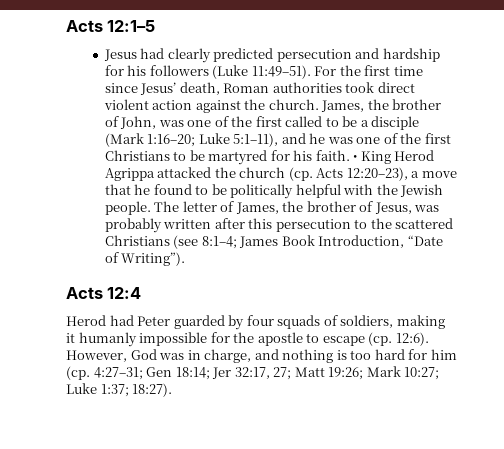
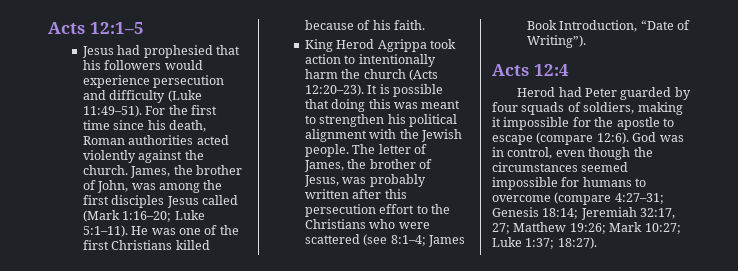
- Jesus had clearly predicted persecution and hardship for his followers (Luke 11:49–51).
+ Jesus had prophesied that his followers would experience persecution and difficulty (Luke 11:49–51).
- For the first time since Jesus’ death, Roman authorities took direct violent action against the church.
+ For the first time since his death, Roman authorities acted violently against the church.
- James, the brother of John, was one of the first called to be a disciple (Mark 1:16–20; Luke 5:1–11), and he was one of the first Christians to be martyred for his faith. • King Herod Agrippa attacked the church (cp. Acts 12:20–23), a move that he found to be politically helpful with the Jewish people.
+ James, the brother of John, was among the first disciples Jesus called (Mark 1:16–20; Luke 5:1–11). He was one of the first Christians killed because of his faith.
+ King Herod Agrippa took action to intentionally harm the church (Acts 12:20–23). It is possible that doing this was meant to strengthen his political alignment with the Jewish people.
- The letter of James, the brother of Jesus, was probably written after this persecution to the scattered Christians (see 8:1–4; James Book Introduction, “Date of Writing”).
+ The letter of James, the brother of Jesus, was probably written after this persecution effort to the Christians who were scattered (see 8:1–4; James Book Introduction, “Date of Writing”).
- Herod had Peter guarded by four squads of soldiers, making it humanly impossible for the apostle to escape (cp. 12:6). However, God was in charge, and nothing is too hard for him (cp. 4:27–31; Gen 18:14; Jer 32:17, 27; Matt 19:26; Mark 10:27; Luke 1:37; 18:27).
+ Herod had Peter guarded by four squads of soldiers, making it impossible for the apostle to escape (compare 12:6). God was in control, even though the circumstances seemed impossible for humans to overcome (compare 4:27–31; Genesis 18:14; Jeremiah 32:17, 27; Matthew 19:26; Mark 10:27; Luke 1:37; 18:27).

